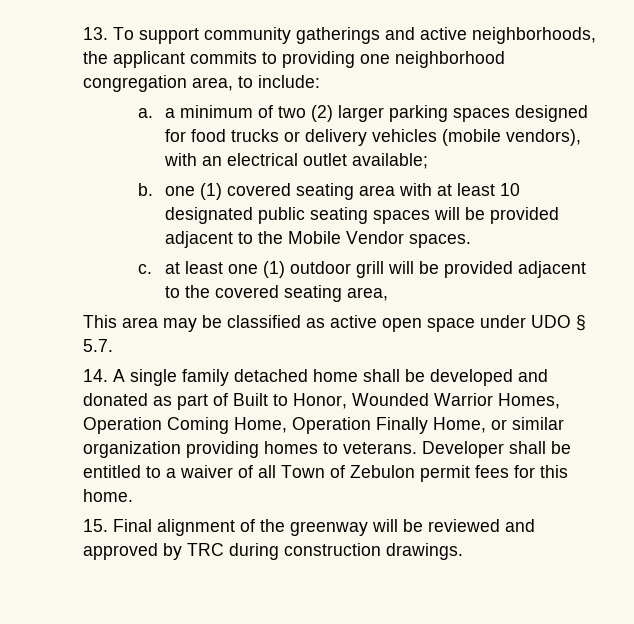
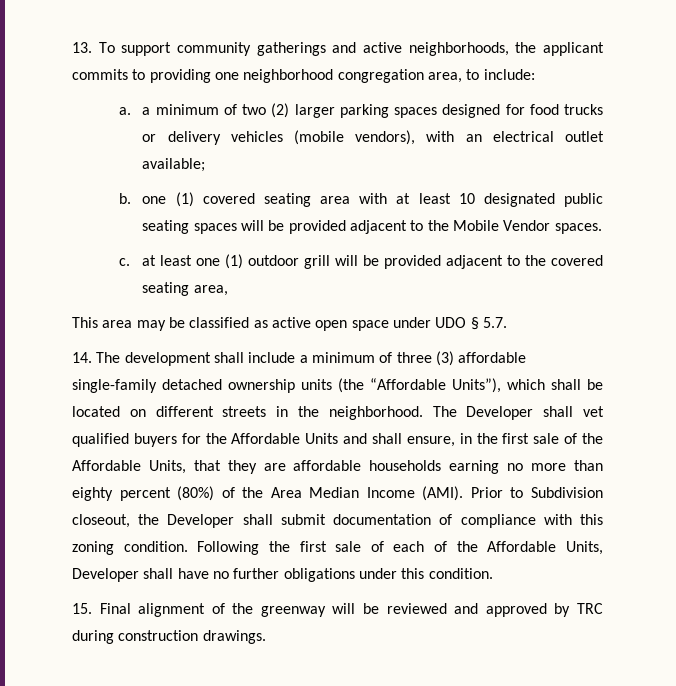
- 14. A single family detached home shall be developed and donated as part of Built to Honor, Wounded Warrior Homes, Operation Coming Home, Operation Finally Home, or similar organization providing homes to veterans. Developer shall be entitled to a waiver of all Town of Zebulon permit fees for this home.
+ 14. The development shall include a minimum of three (3) affordable single-family detached ownership units (the “Affordable Units”), which shall be located on different streets in the neighborhood. The Developer shall vet qualified buyers for the Affordable Units and shall ensure, in the first sale of the Affordable Units, that they are affordable households earning no more than eighty percent (80%) of the Area Median Income (AMI). Prior to Subdivision closeout, the Developer shall submit documentation of compliance with this zoning condition. Following the first sale of each of the Affordable Units, Developer shall have no further obligations under this condition.

